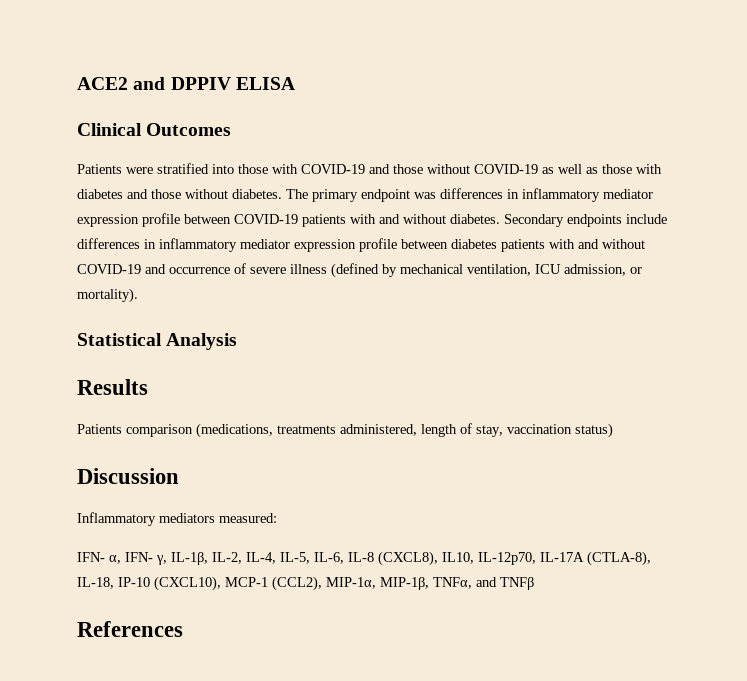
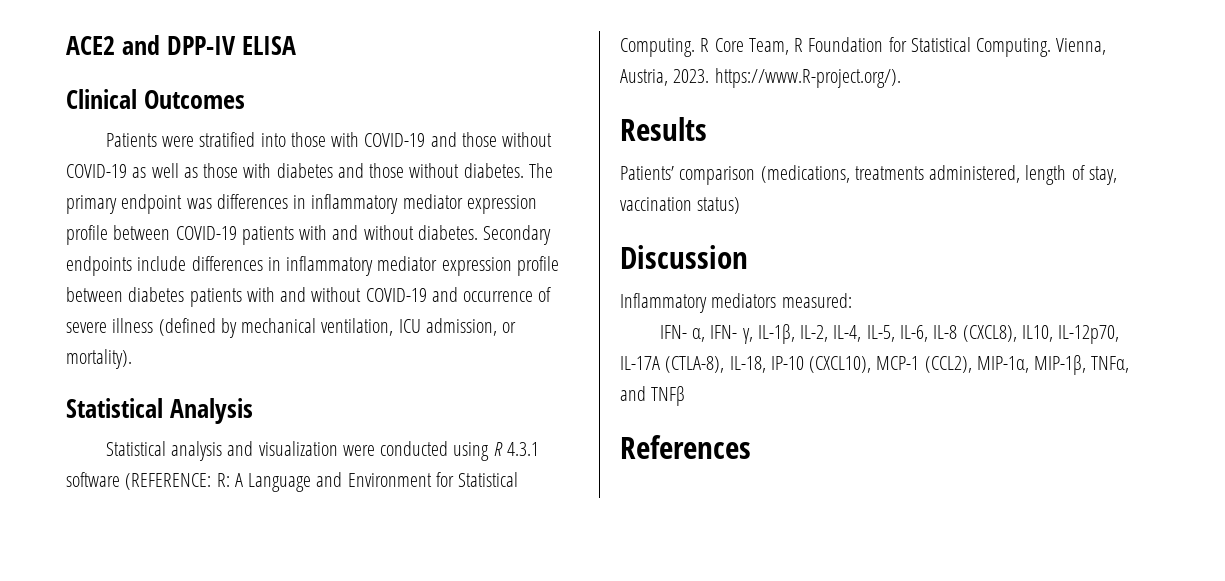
- ACE2 and DPPIV ELISA
+ ACE2 and DPP-IV ELISA
+ Statistical analysis and visualization were conducted using R 4.3.1 software (REFERENCE: R: A Language and Environment for Statistical Computing. R Core Team, R Foundation for Statistical Computing. Vienna, Austria, 2023. https://www.R-project.org/).
- Patients comparison (medications, treatments administered, length of stay, vaccination status)
+ Patients’ comparison (medications, treatments administered, length of stay, vaccination status)

